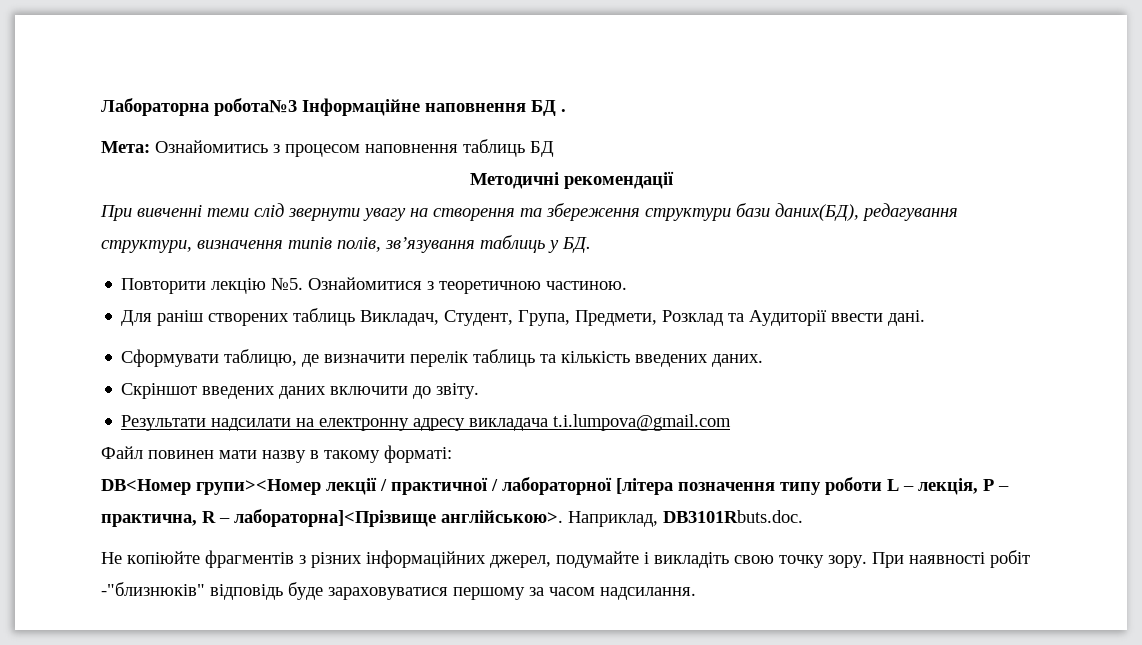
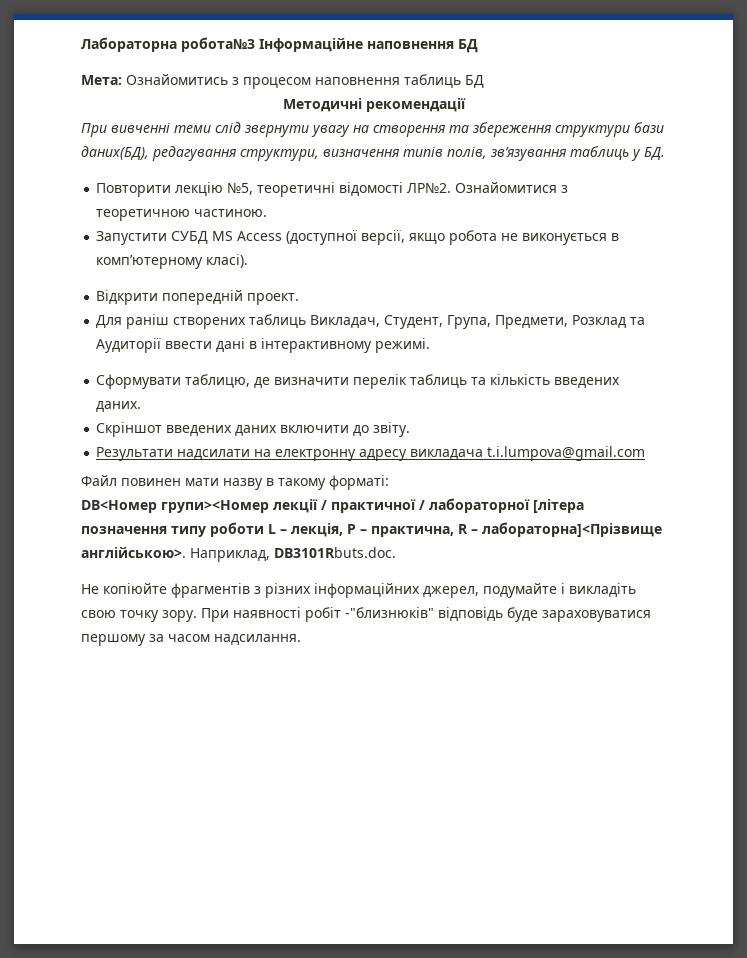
- Лабораторна робота№3 Інформаційне наповнення БД .
+ Лабораторна робота№3 Інформаційне наповнення БД
- Повторити лекцію №5.
+ Повторити лекцію №5, теоретичні відомості ЛР№2.
+ Запустити СУБД MS Access (доступної версії, якщо робота не виконується в комп’ютерному класі).
+ Відкрити попередній проект.
- Для раніш створених таблиць Викладач, Студент, Група, Предмети, Розклад та Аудиторії ввести дані.
+ Для раніш створених таблиць Викладач, Студент, Група, Предмети, Розклад та Аудиторії ввести дані в інтерактивному режимі.

